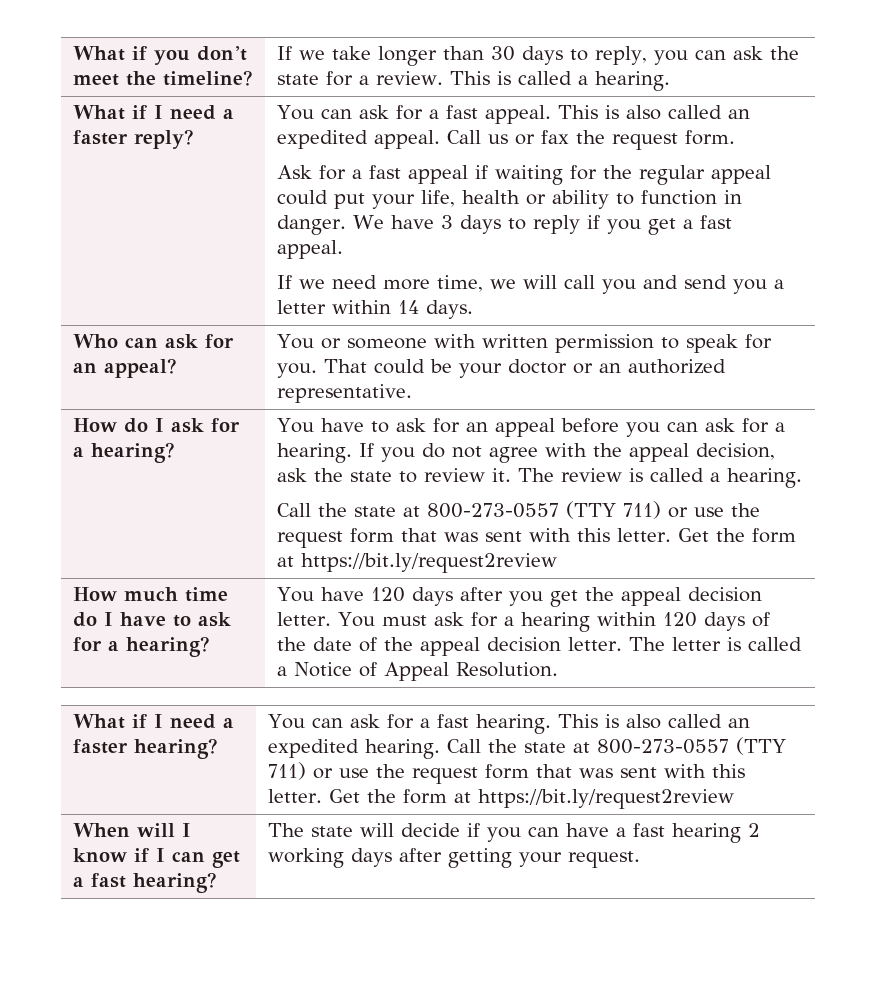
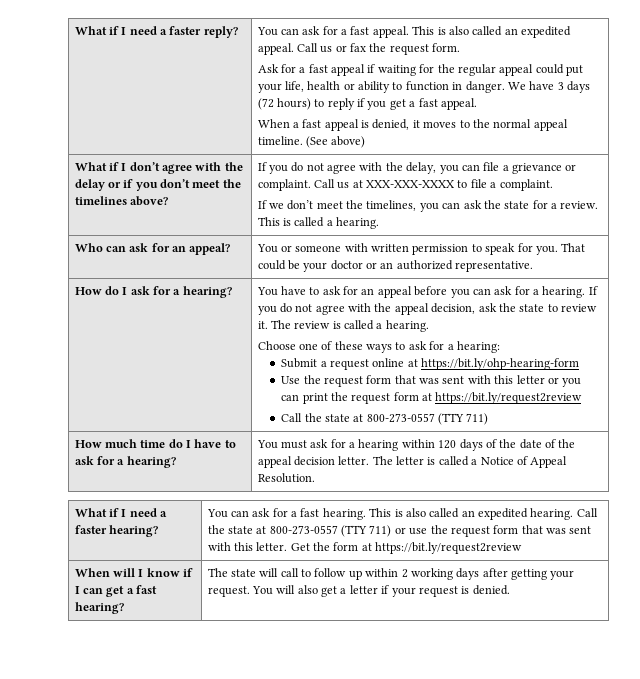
- What if you don’t meet the timeline? | If we take longer than 30 days to reply, you can ask the state for a review. This is called a hearing.
- We have 3 days to reply if you get a fast appeal.
+ We have 3 days (72 hours) to reply if you get a fast appeal.
- If we need more time, we will call you and send you a letter within 14 days.
+ When a fast appeal is denied, it moves to the normal appeal timeline. (See above)
+ What if I don’t agree with the delay or if you don’t meet the timelines above? | If you do not agree with the delay, you can file a grievance or complaint. Call us at XXX-XXX-XXXX to file a complaint.
+ If we don’t meet the timelines, you can ask the state for a review. This is called a hearing.
  The review is called a hearing.
- Call the state at 800-273-0557 (TTY 711) or use the request form that was sent with this letter. Get the form at https://bit.ly/request2review
+ Choose one of these ways to ask for a hearing:
+ Submit a request online at https://bit.ly/ohp-hearing-form
+ Use the request form that was sent with this letter or you can print the request form at https://bit.ly/request2review
+ Call the state at 800-273-0557 (TTY 711)
- You have 120 days after you get the appeal decision letter. You must ask for a hearing within 120 days of the date of the appeal decision letter.
+ You must ask for a hearing within 120 days of the date of the appeal decision letter.
- When will I know if I can get a fast hearing? | The state will decide if you can have a fast hearing 2 working days after getting your request.
+ When will I know if I can get a fast hearing? | The state will call to follow up within 2 working days after getting your request. You will also get a letter if your request is denied.

